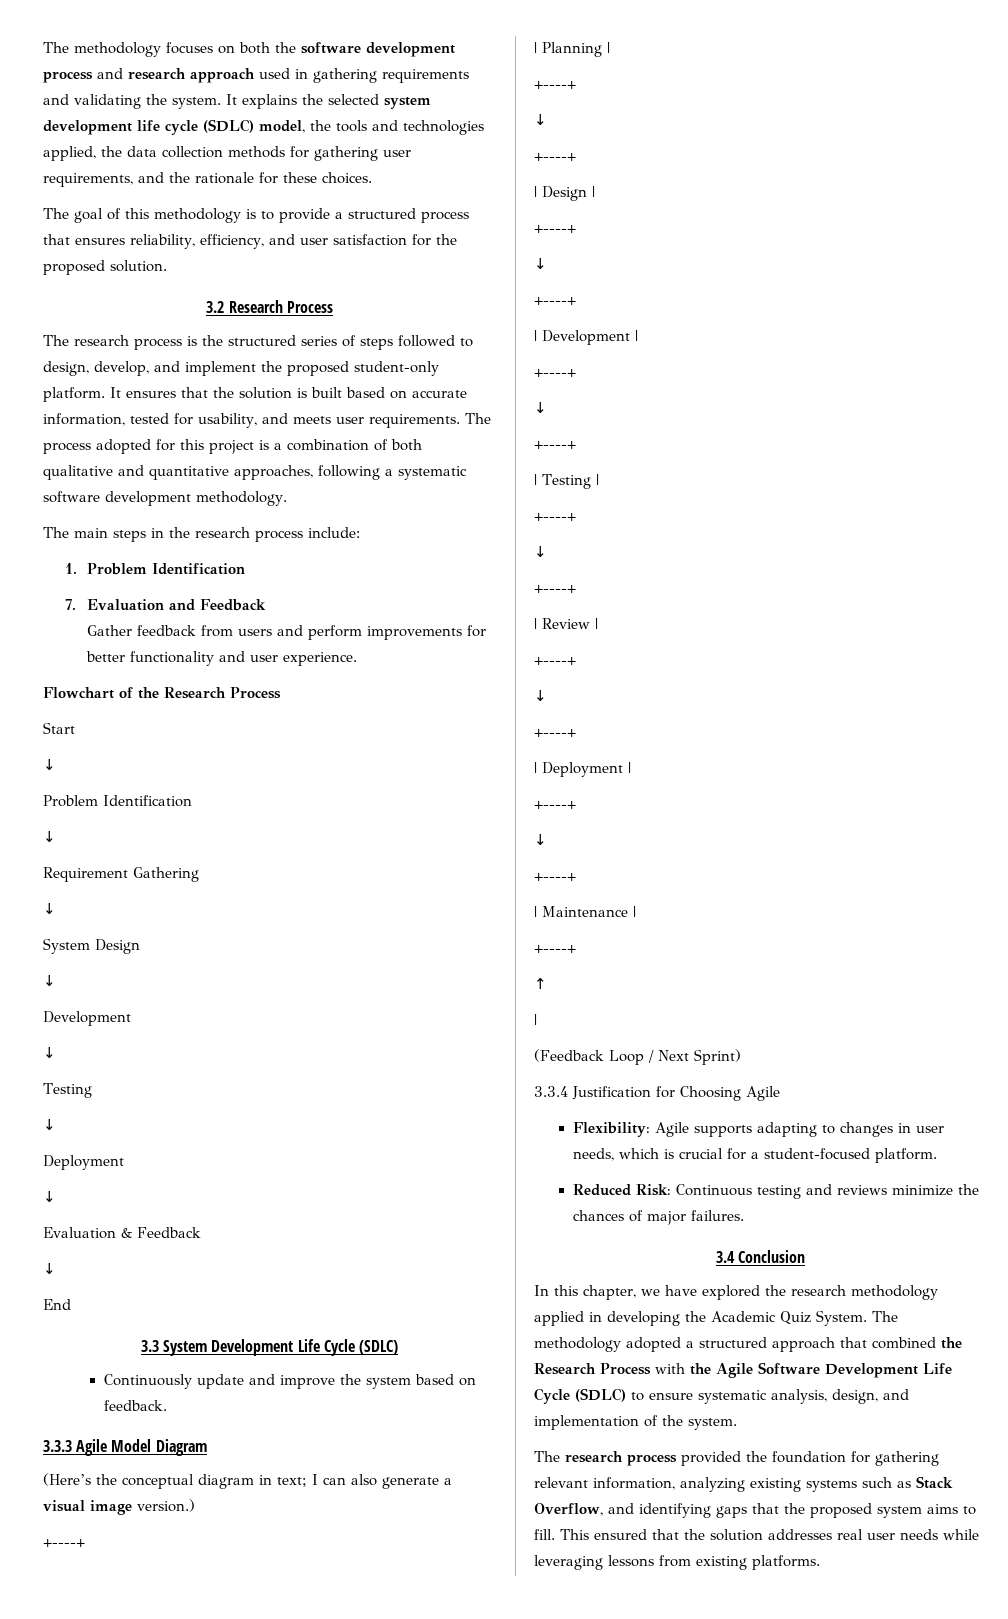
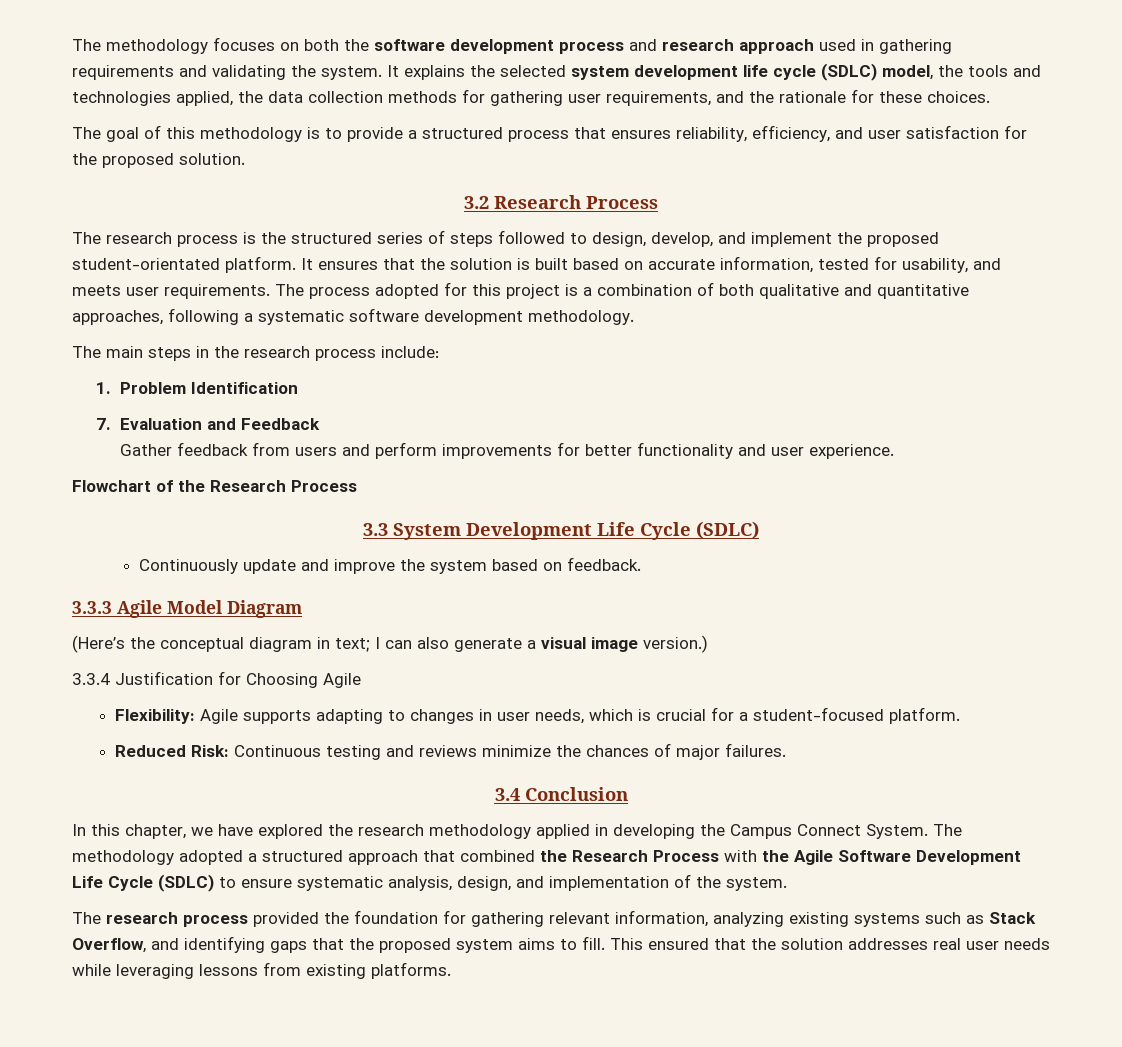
- The research process is the structured series of steps followed to design, develop, and implement the proposed student-only platform.
+ The research process is the structured series of steps followed to design, develop, and implement the proposed student-orientated platform.
- Start
- ↓
- Problem Identification
- ↓
- Requirement Gathering
- ↓
- System Design
- ↓
- Development
- ↓
- Testing
- ↓
- Deployment
- ↓
- Evaluation & Feedback
- ↓
- End
  (Here’s the conceptual diagram in text; I can also generate a visual image version.)
- +----+
- | Planning |
- +----+
- ↓
- +----+
- | Design |
- +----+
- ↓
- +----+
- | Development |
- +----+
- ↓
- +----+
- | Testing |
- +----+
- ↓
- +----+
- | Review |
- +----+
- ↓
- +----+
- | Deployment |
- +----+
- ↓
- +----+
- | Maintenance |
- +----+
- ↑
- |
- (Feedback Loop / Next Sprint)
- In this chapter, we have explored the research methodology applied in developing the Academic Quiz System.
+ In this chapter, we have explored the research methodology applied in developing the Campus Connect System.

